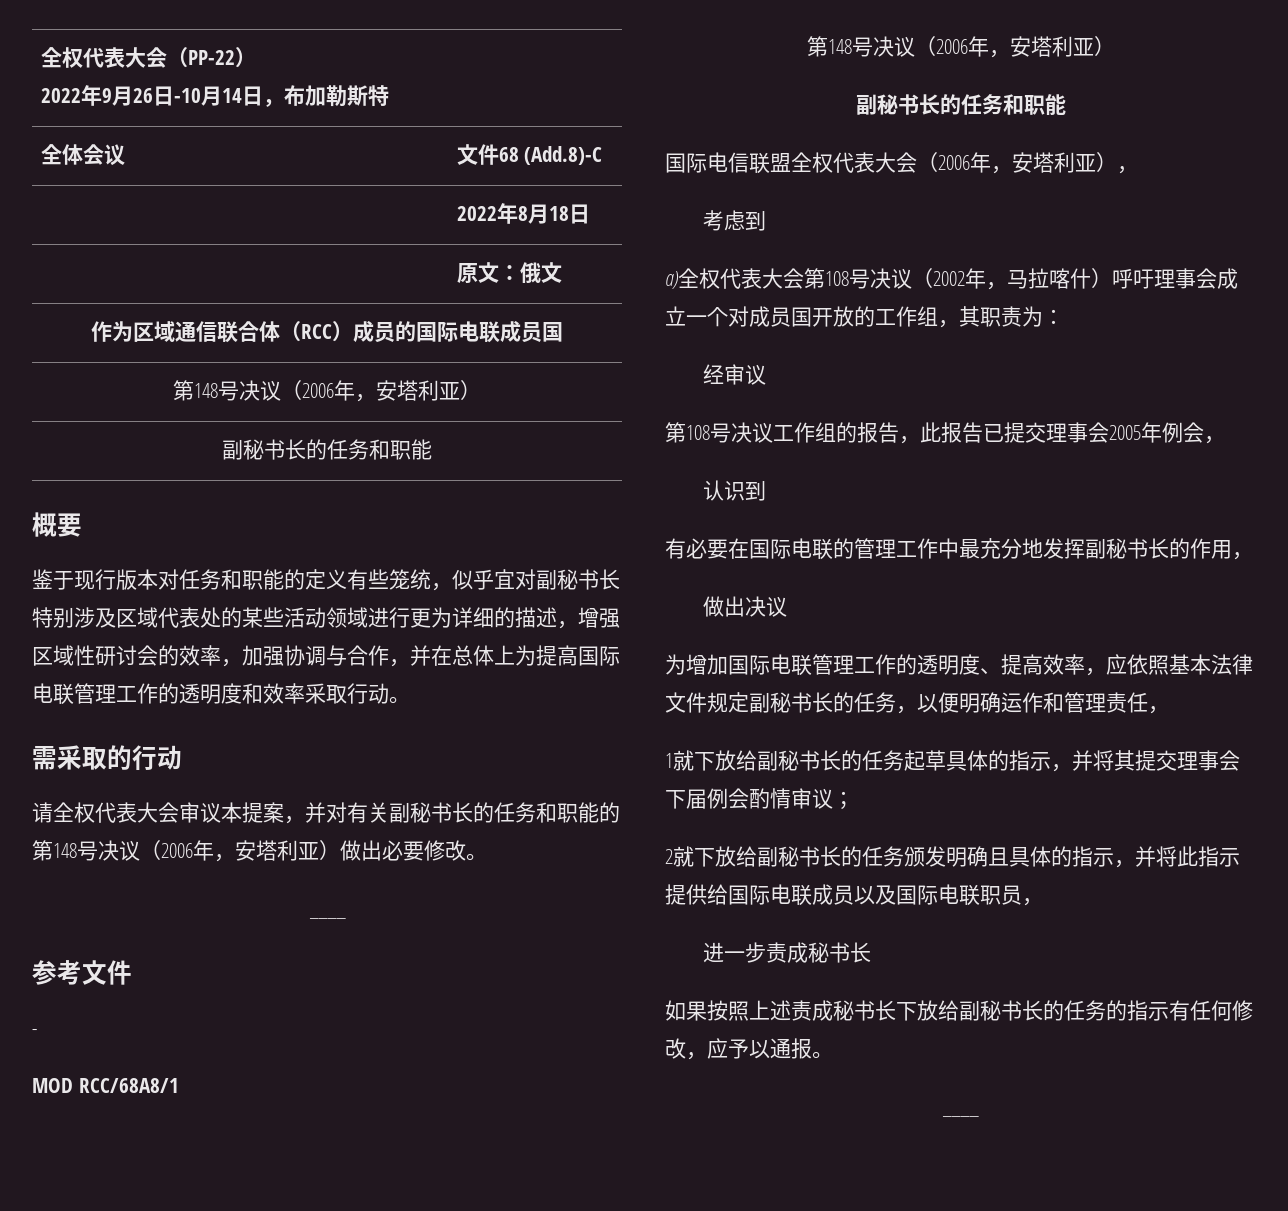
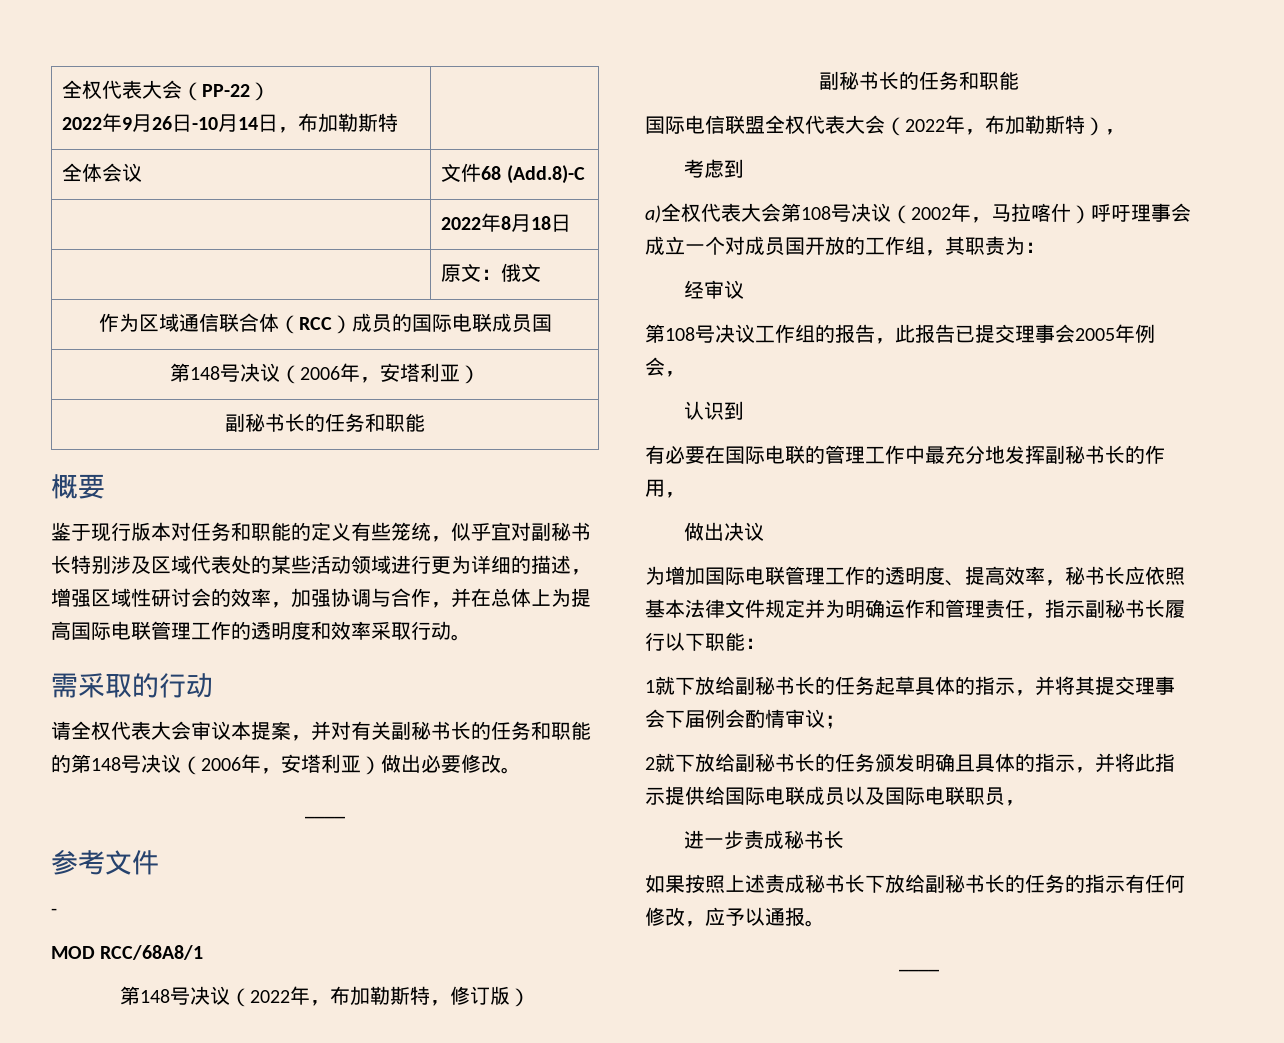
  MOD RCC/68A8/1
- 第148号决议（2006年，安塔利亚）
+ 第148号决议（2022年，布加勒斯特，修订版）
- 国际电信联盟全权代表大会（2006年，安塔利亚），
+ 国际电信联盟全权代表大会（2022年，布加勒斯特），
- 为增加国际电联管理工作的透明度、提高效率，应依照基本法律文件规定副秘书长的任务，以便明确运作和管理责任，
+ 为增加国际电联管理工作的透明度、提高效率，秘书长应依照基本法律文件规定并为明确运作和管理责任，指示副秘书长履行以下职能：

